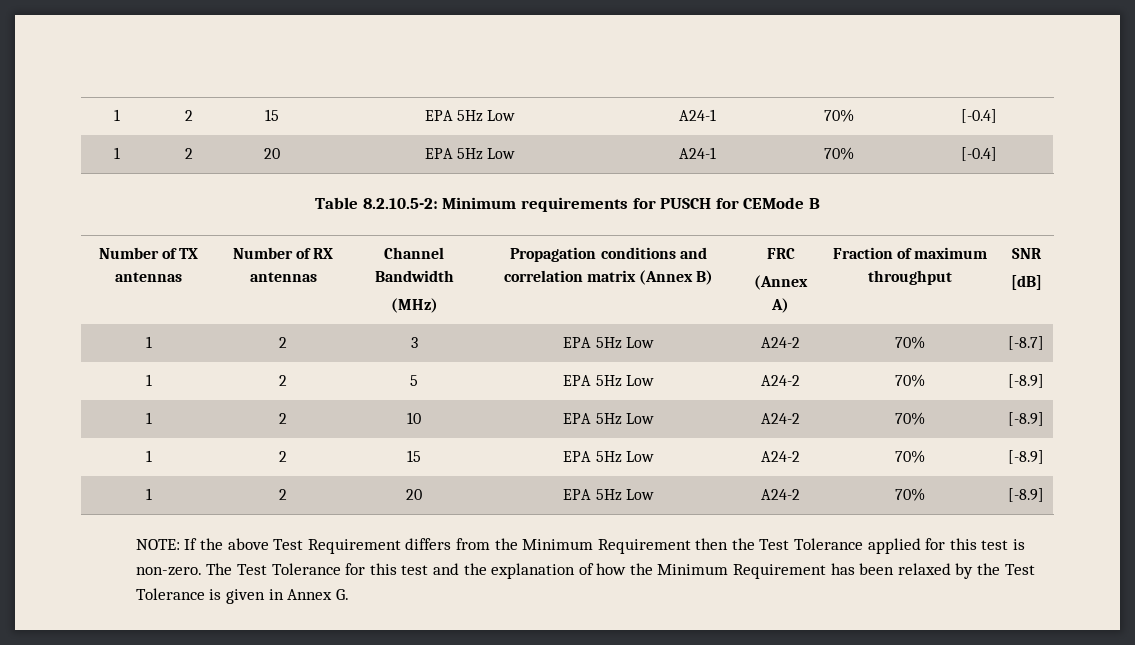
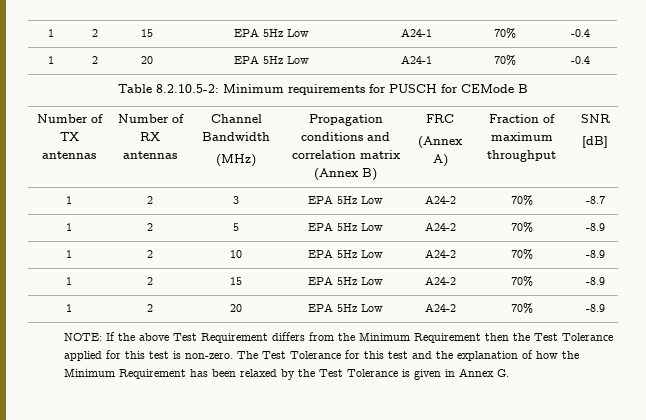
- 1 | 2 | 15 | EPA 5Hz Low | A24-1 | 70% | [-0.4]
+ 1 | 2 | 15 | EPA 5Hz Low | A24-1 | 70% | -0.4
- 1 | 2 | 20 | EPA 5Hz Low | A24-1 | 70% | [-0.4]
+ 1 | 2 | 20 | EPA 5Hz Low | A24-1 | 70% | -0.4
- 1 | 2 | 3 | EPA 5Hz Low | A24-2 | 70% | [-8.7]
+ 1 | 2 | 3 | EPA 5Hz Low | A24-2 | 70% | -8.7
- 1 | 2 | 5 | EPA 5Hz Low | A24-2 | 70% | [-8.9]
+ 1 | 2 | 5 | EPA 5Hz Low | A24-2 | 70% | -8.9
- 1 | 2 | 10 | EPA 5Hz Low | A24-2 | 70% | [-8.9]
+ 1 | 2 | 10 | EPA 5Hz Low | A24-2 | 70% | -8.9
- 1 | 2 | 15 | EPA 5Hz Low | A24-2 | 70% | [-8.9]
+ 1 | 2 | 15 | EPA 5Hz Low | A24-2 | 70% | -8.9
- 1 | 2 | 20 | EPA 5Hz Low | A24-2 | 70% | [-8.9]
+ 1 | 2 | 20 | EPA 5Hz Low | A24-2 | 70% | -8.9

